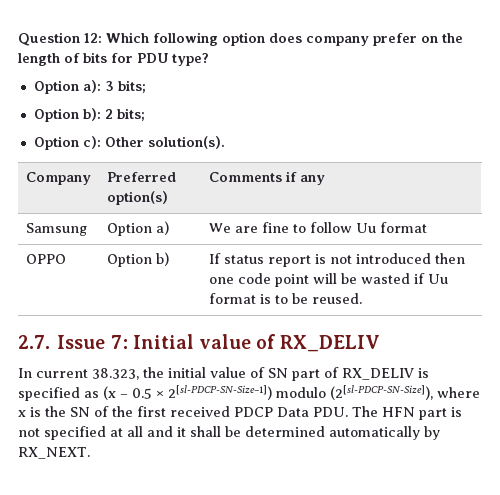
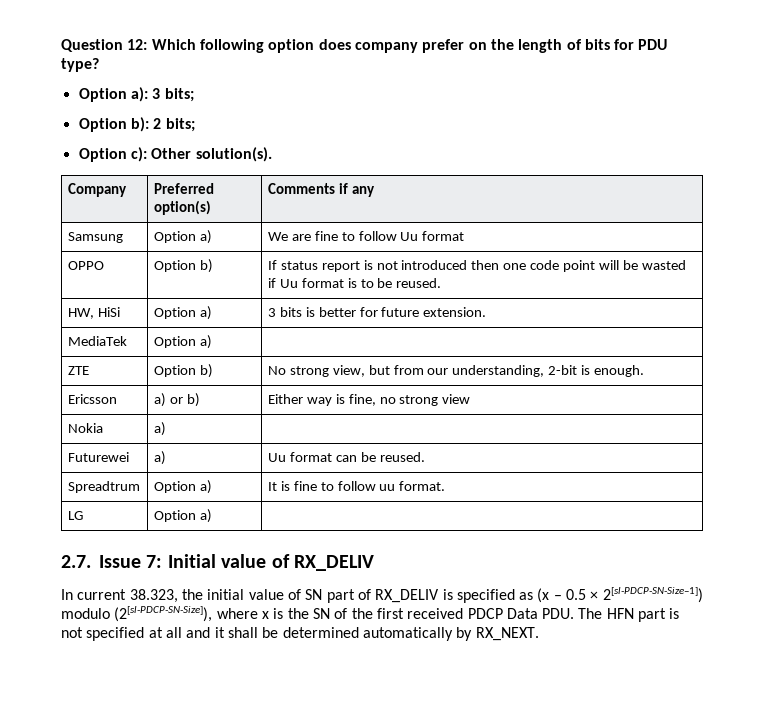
+ HW, HiSi | Option a) | 3 bits is better for future extension.
+ MediaTek | Option a) |
+ ZTE | Option b) | No strong view, but from our understanding, 2-bit is enough.
+ Ericsson | a) or b) | Either way is fine, no strong view
+ Nokia | a) |
+ Futurewei | a) | Uu format can be reused.
+ Spreadtrum | Option a) | It is fine to follow uu format.
+ LG | Option a) |

